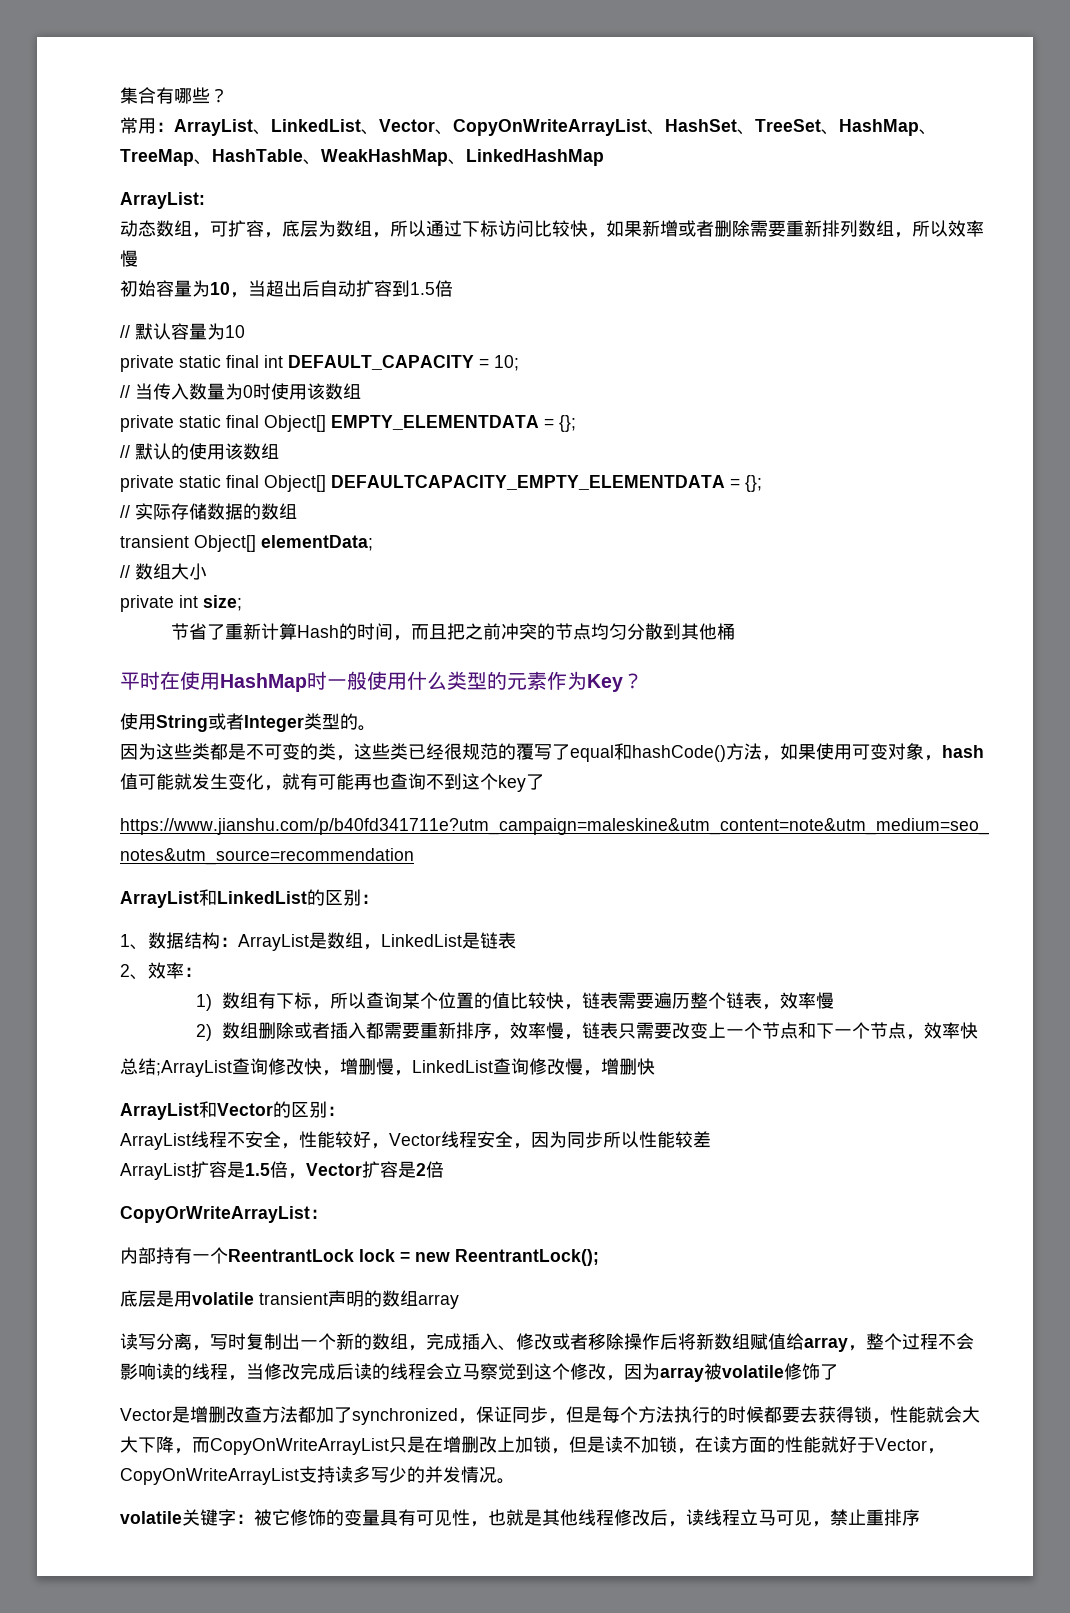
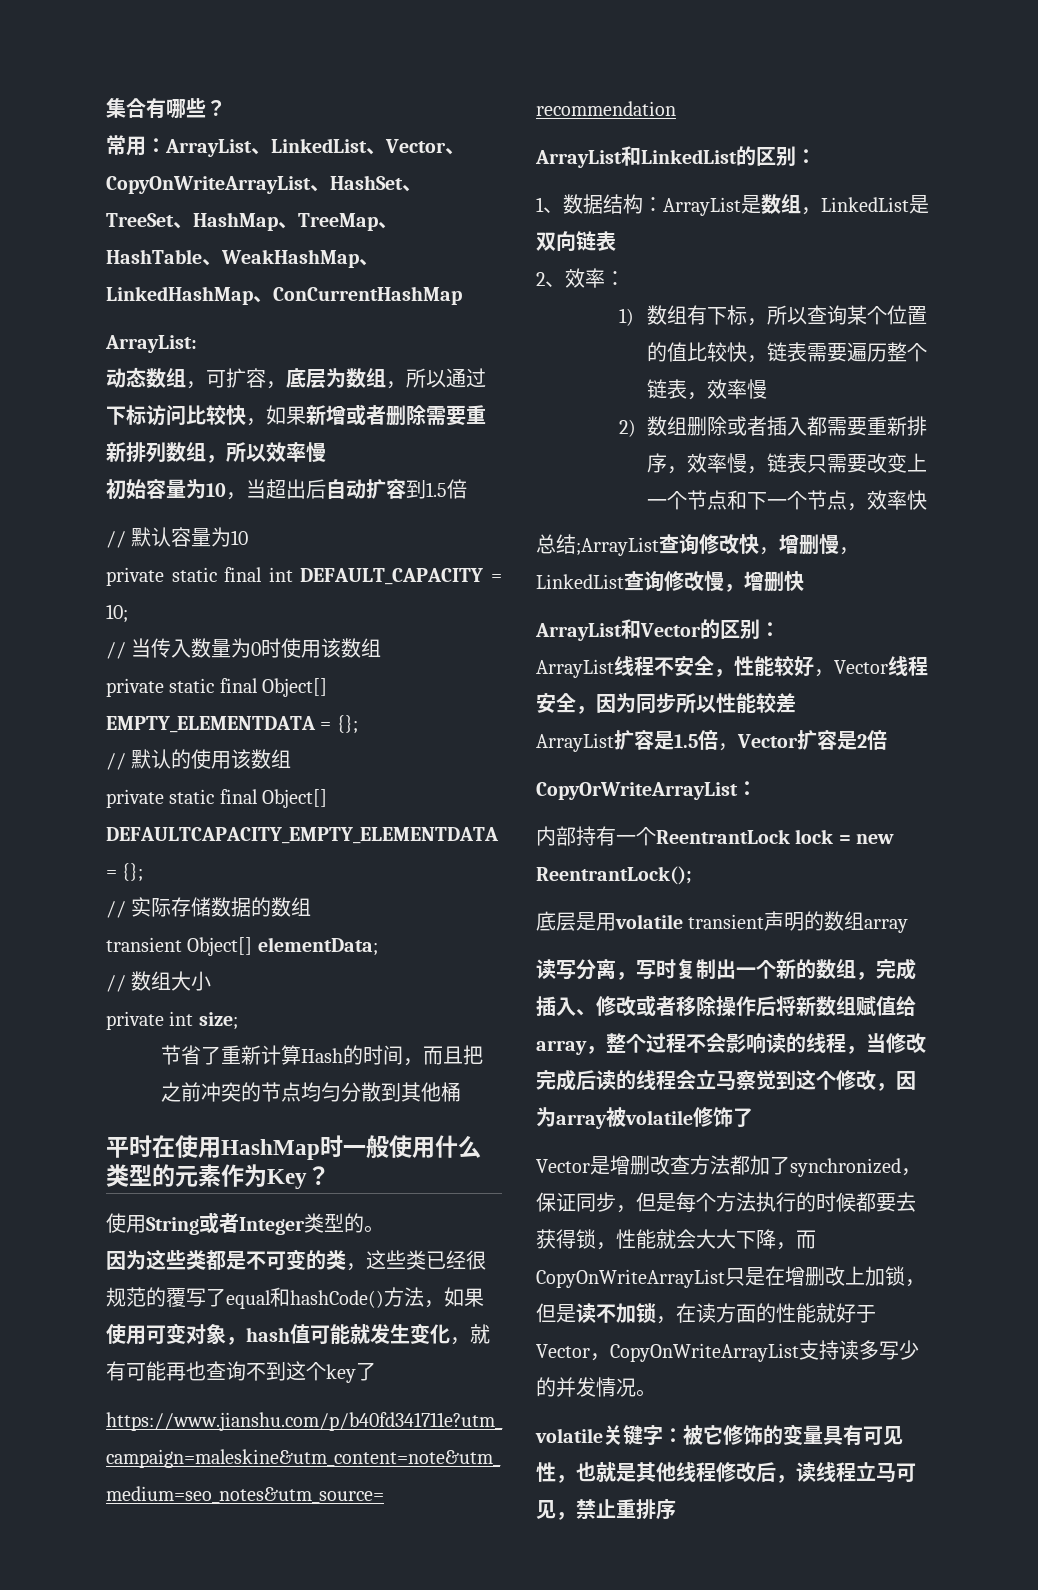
- 常用：ArrayList、LinkedList、Vector、CopyOnWriteArrayList、HashSet、TreeSet、HashMap、TreeMap、HashTable、WeakHashMap、LinkedHashMap
+ 常用：ArrayList、LinkedList、Vector、CopyOnWriteArrayList、HashSet、TreeSet、HashMap、TreeMap、HashTable、WeakHashMap、LinkedHashMap、ConCurrentHashMap
- 1、数据结构：ArrayList是数组，LinkedList是链表
+ 1、数据结构：ArrayList是数组，LinkedList是双向链表

